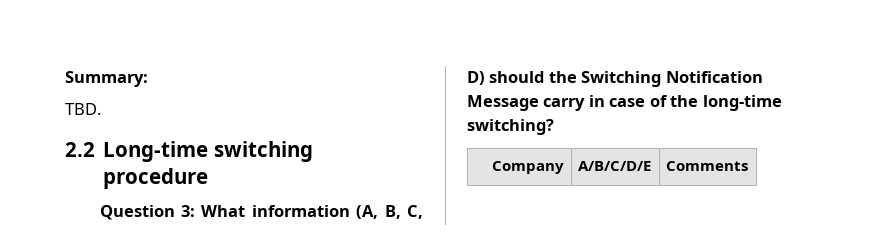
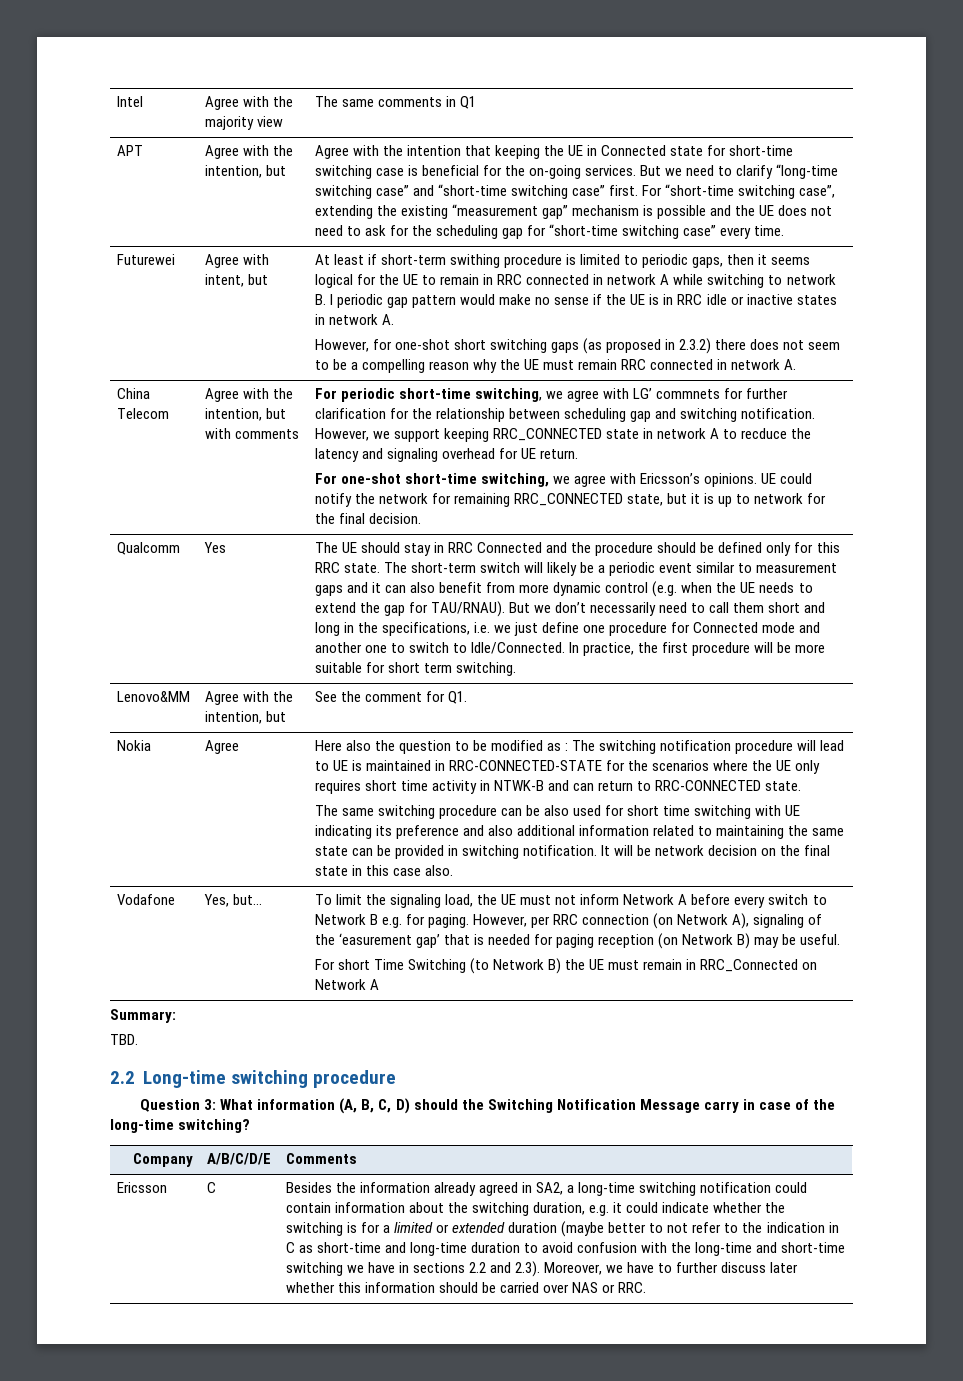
+ Intel | Agree with the majority view | The same comments in Q1
+ APT | Agree with the intention, but | Agree with the intention that keeping the UE in Connected state for short-time switching case is beneficial for the on-going services. But we need to clarify “long-time switching case” and “short-time switching case” first. For “short-time switching case”, extending the existing “measurement gap” mechanism is possible and the UE does not need to ask for the scheduling gap for “short-time switching case” every time.
+ Futurewei | Agree with intent, but | At least if short-term swithing procedure is limited to periodic gaps, then it seems logical for the UE to remain in RRC connected in network A while switching to network B. I periodic gap pattern would make no sense if the UE is in RRC idle or inactive states in network A.
+ However, for one-shot short switching gaps (as proposed in 2.3.2) there does not seem to be a compelling reason why the UE must remain RRC connected in network A.
+ China Telecom | Agree with the intention, but with comments | For periodic short-time switching, we agree with LG’ commnets for further clarification for the relationship between scheduling gap and switching notification. However, we support keeping RRC_CONNECTED state in network A to recduce the latency and signaling overhead for UE return.
+ For one-shot short-time switching, we agree with Ericsson’s opinions. UE could notify the network for remaining RRC_CONNECTED state, but it is up to network for the final decision.
+ Qualcomm | Yes | The UE should stay in RRC Connected and the procedure should be defined only for this RRC state. The short-term switch will likely be a periodic event similar to measurement gaps and it can also benefit from more dynamic control (e.g. when the UE needs to extend the gap for TAU/RNAU). But we don’t necessarily need to call them short and long in the specifications, i.e. we just define one procedure for Connected mode and another one to switch to Idle/Connected. In practice, the first procedure will be more suitable for short term switching.
+ Lenovo&MM | Agree with the intention, but | See the comment for Q1.
+ Nokia | Agree | Here also the question to be modified as : The switching notification procedure will lead to UE is maintained in RRC-CONNECTED-STATE for the scenarios where the UE only requires short time activity in NTWK-B and can return to RRC-CONNECTED state.
+ The same switching procedure can be also used for short time switching with UE indicating its preference and also additional information related to maintaining the same state can be provided in switching notification. It will be network decision on the final state in this case also.
+ Vodafone | Yes, but… | To limit the signaling load, the UE must not inform Network A before every switch to Network B e.g. for paging. However, per RRC connection (on Network A), signaling of the ‘easurement gap’ that is needed for paging reception (on Network B) may be useful.
+ For short Time Switching (to Network B) the UE must remain in RRC_Connected on Network A
+ Ericsson | C | Besides the information already agreed in SA2, a long-time switching notification could contain information about the switching duration, e.g. it could indicate whether the switching is for a limited or extended duration (maybe better to not refer to the indication in C as short-time and long-time duration to avoid confusion with the long-time and short-time switching we have in sections 2.2 and 2.3). Moreover, we have to further discuss later whether this information should be carried over NAS or RRC.

